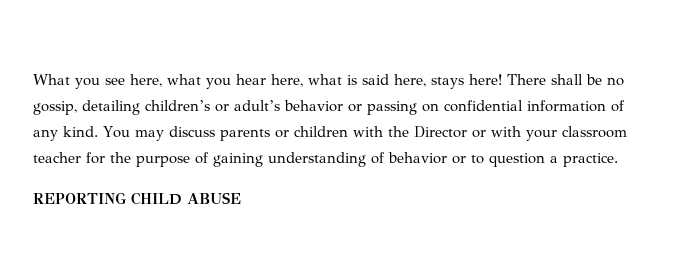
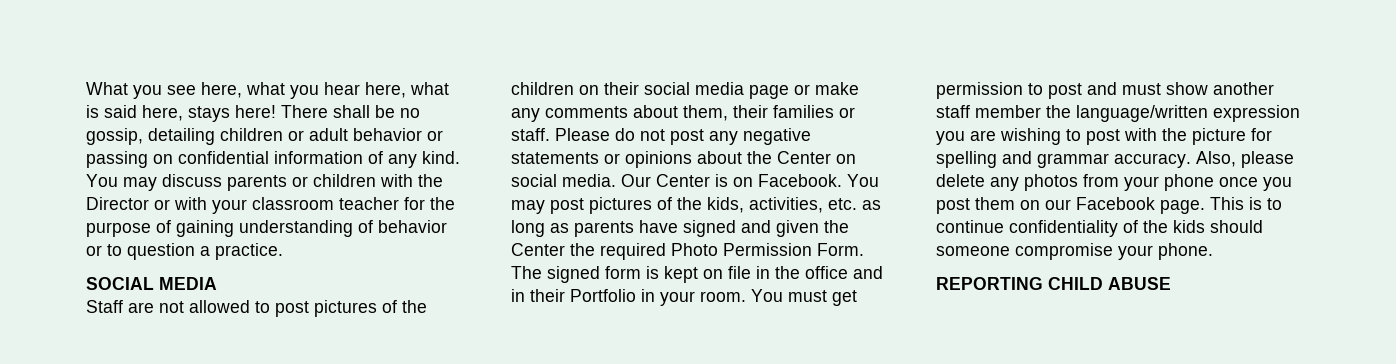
- There shall be no gossip, detailing children’s or adult’s behavior or passing on confidential information of any kind.
+ There shall be no gossip, detailing children or adult behavior or passing on confidential information of any kind.
+ SOCIAL MEDIA
+ Staff are not allowed to post pictures of the children on their social media page or make any comments about them, their families or staff. Please do not post any negative statements or opinions about the Center on social media. Our Center is on Facebook. You may post pictures of the kids, activities, etc. as long as parents have signed and given the Center the required Photo Permission Form. The signed form is kept on file in the office and in their Portfolio in your room. You must get permission to post and must show another staff member the language/written expression you are wishing to post with the picture for spelling and grammar accuracy. Also, please delete any photos from your phone once you post them on our Facebook page. This is to continue confidentiality of the kids should someone compromise your phone.

